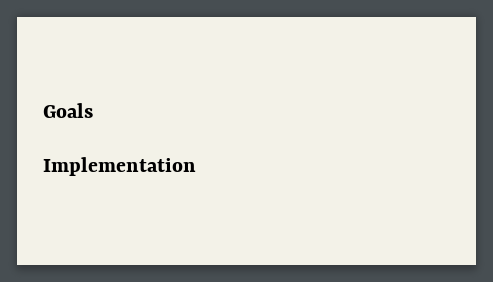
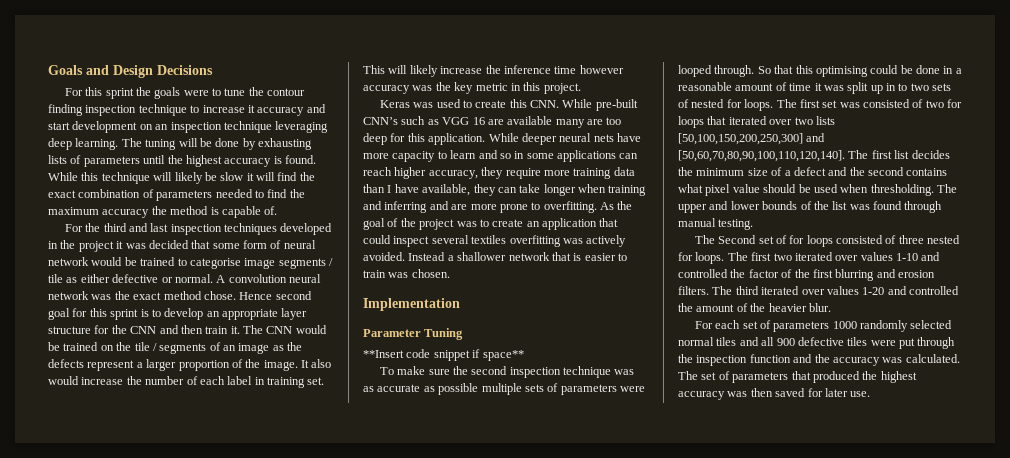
- Goals
+ Goals and Design Decisions
+ For this sprint the goals were to tune the contour finding inspection technique to increase it accuracy and start development on an inspection technique leveraging deep learning. The tuning will be done by exhausting lists of parameters until the highest accuracy is found. While this technique will likely be slow it will find the exact combination of parameters needed to find the maximum accuracy the method is capable of.
+ For the third and last inspection techniques developed in the project it was decided that some form of neural network would be trained to categorise image segments / tile as either defective or normal. A convolution neural network was the exact method chose. Hence second goal for this sprint is to develop an appropriate layer structure for the CNN and then train it. The CNN would be trained on the tile / segments of an image as the defects represent a larger proportion of the image. It also would increase the number of each label in training set. This will likely increase the inference time however accuracy was the key metric in this project.
+ Keras was used to create this CNN. While pre-built CNN’s such as VGG 16 are available many are too deep for this application. While deeper neural nets have more capacity to learn and so in some applications can reach higher accuracy, they require more training data than I have available, they can take longer when training and inferring and are more prone to overfitting. As the goal of the project was to create an application that could inspect several textiles overfitting was actively avoided. Instead a shallower network that is easier to train was chosen.
  Implementation
+ Parameter Tuning
+ **Insert code snippet if space**
+ To make sure the second inspection technique was as accurate as possible multiple sets of parameters were looped through. So that this optimising could be done in a reasonable amount of time it was split up in to two sets of nested for loops. The first set was consisted of two for loops that iterated over two lists [50,100,150,200,250,300] and [50,60,70,80,90,100,110,120,140]. The first list decides the minimum size of a defect and the second contains what pixel value should be used when thresholding. The upper and lower bounds of the list was found through manual testing.
+ The Second set of for loops consisted of three nested for loops. The first two iterated over values 1-10 and controlled the factor of the first blurring and erosion filters. The third iterated over values 1-20 and controlled the amount of the heavier blur.
+ For each set of parameters 1000 randomly selected normal tiles and all 900 defective tiles were put through the inspection function and the accuracy was calculated. The set of parameters that produced the highest accuracy was then saved for later use.

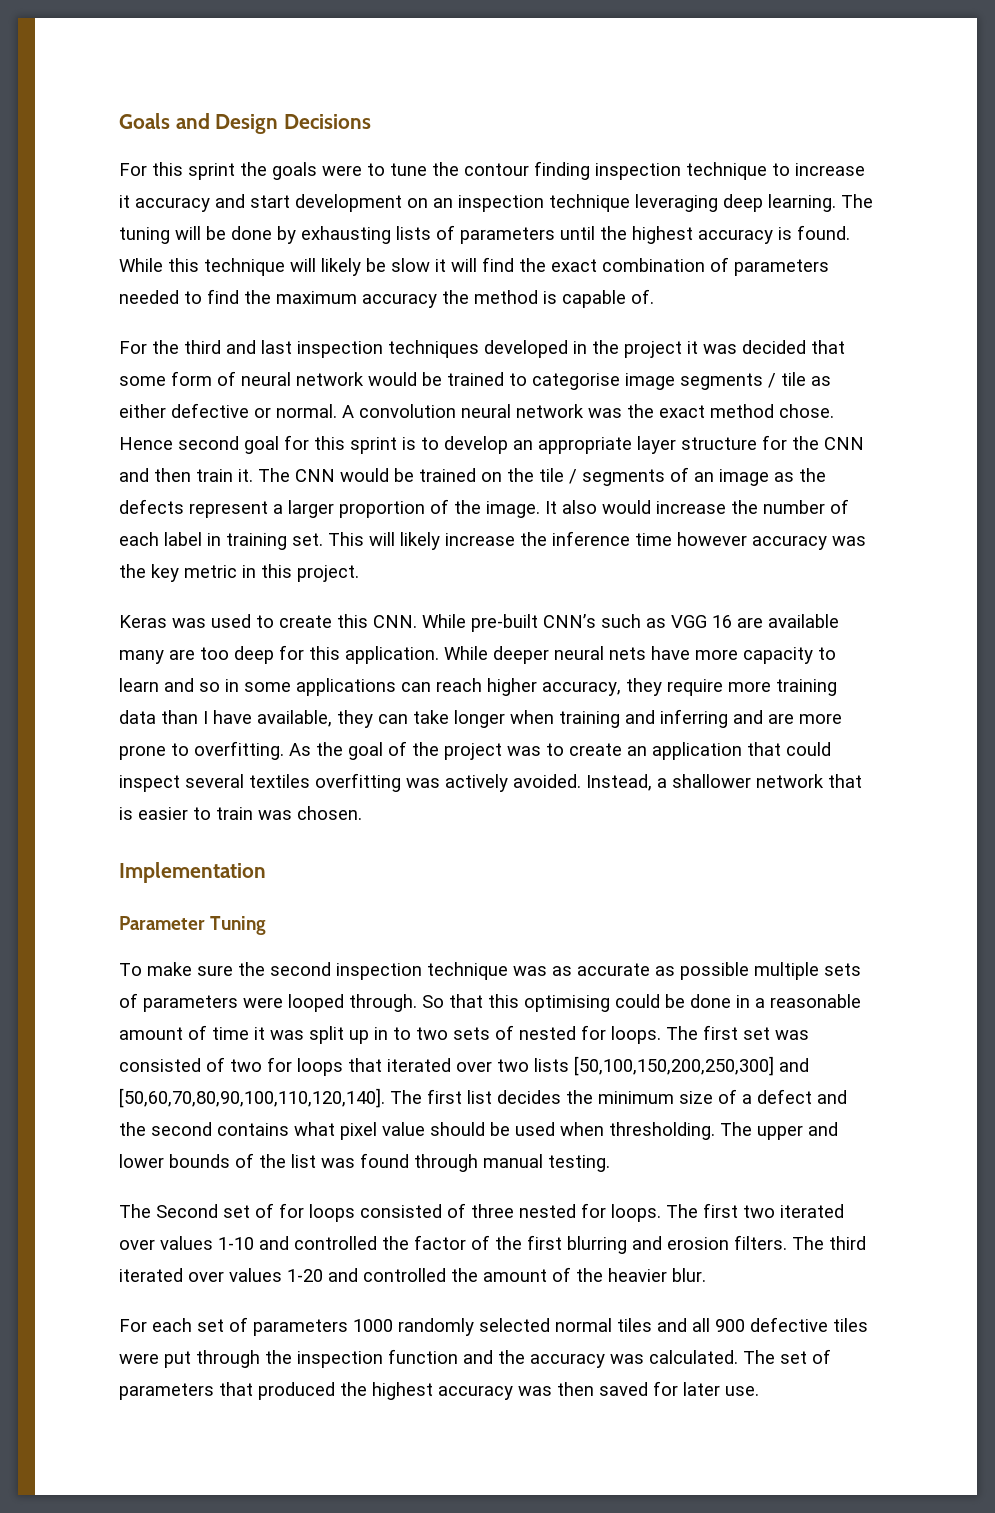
- Instead a shallower network that is easier to train was chosen.
+ Instead, a shallower network that is easier to train was chosen.
- **Insert code snippet if space**

